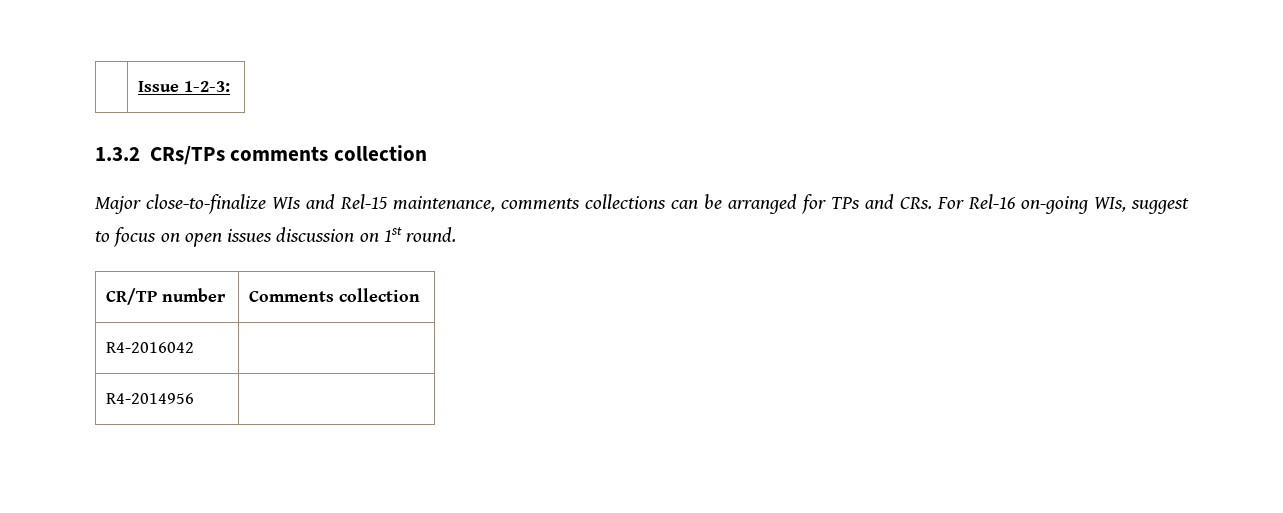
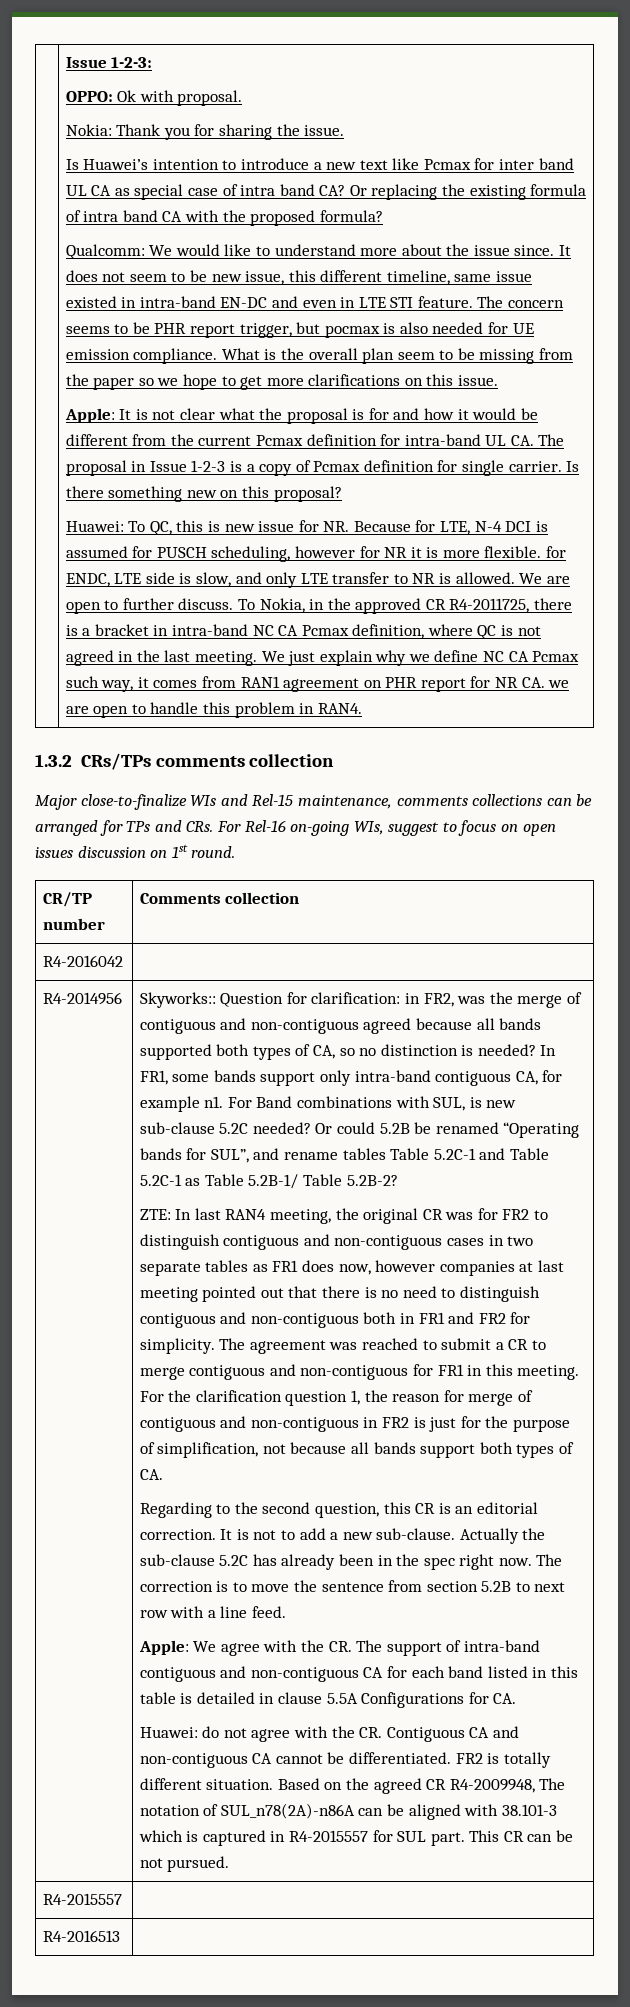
+ OPPO: Ok with proposal.
+ Nokia: Thank you for sharing the issue.
+ Is Huawei’s intention to introduce a new text like Pcmax for inter band UL CA as special case of intra band CA? Or replacing the existing formula of intra band CA with the proposed formula?
+ Qualcomm: We would like to understand more about the issue since. It does not seem to be new issue, this different timeline, same issue existed in intra-band EN-DC and even in LTE STI feature. The concern seems to be PHR report trigger, but pocmax is also needed for UE emission compliance. What is the overall plan seem to be missing from the paper so we hope to get more clarifications on this issue.
+ Apple: It is not clear what the proposal is for and how it would be different from the current Pcmax definition for intra-band UL CA. The proposal in Issue 1-2-3 is a copy of Pcmax definition for single carrier. Is there something new on this proposal?
+ Huawei: To QC, this is new issue for NR. Because for LTE, N-4 DCI is assumed for PUSCH scheduling, however for NR it is more flexible. for ENDC, LTE side is slow, and only LTE transfer to NR is allowed. We are open to further discuss. To Nokia, in the approved CR R4-2011725, there is a bracket in intra-band NC CA Pcmax definition, where QC is not agreed in the last meeting. We just explain why we define NC CA Pcmax such way, it comes from RAN1 agreement on PHR report for NR CA. we are open to handle this problem in RAN4.
+ Skyworks:: Question for clarification: in FR2, was the merge of contiguous and non-contiguous agreed because all bands supported both types of CA, so no distinction is needed? In FR1, some bands support only intra-band contiguous CA, for example n1. For Band combinations with SUL, is new sub-clause 5.2C needed? Or could 5.2B be renamed “Operating bands for SUL”, and rename tables Table 5.2C-1 and Table 5.2C-1 as Table 5.2B-1/ Table 5.2B-2?
+ ZTE: In last RAN4 meeting, the original CR was for FR2 to distinguish contiguous and non-contiguous cases in two separate tables as FR1 does now, however companies at last meeting pointed out that there is no need to distinguish contiguous and non-contiguous both in FR1 and FR2 for simplicity. The agreement was reached to submit a CR to merge contiguous and non-contiguous for FR1 in this meeting. For the clarification question 1, the reason for merge of contiguous and non-contiguous in FR2 is just for the purpose of simplification, not because all bands support both types of CA.
+ Regarding to the second question, this CR is an editorial correction. It is not to add a new sub-clause. Actually the sub-clause 5.2C has already been in the spec right now. The correction is to move the sentence from section 5.2B to next row with a line feed.
+ Apple: We agree with the CR. The support of intra-band contiguous and non-contiguous CA for each band listed in this table is detailed in clause 5.5A Configurations for CA.
+ Huawei: do not agree with the CR. Contiguous CA and non-contiguous CA cannot be differentiated. FR2 is totally different situation. Based on the agreed CR R4-2009948, The notation of SUL_n78(2A)-n86A can be aligned with 38.101-3 which is captured in R4-2015557 for SUL part. This CR can be not pursued.
+ R4-2015557 |
+ R4-2016513 |

